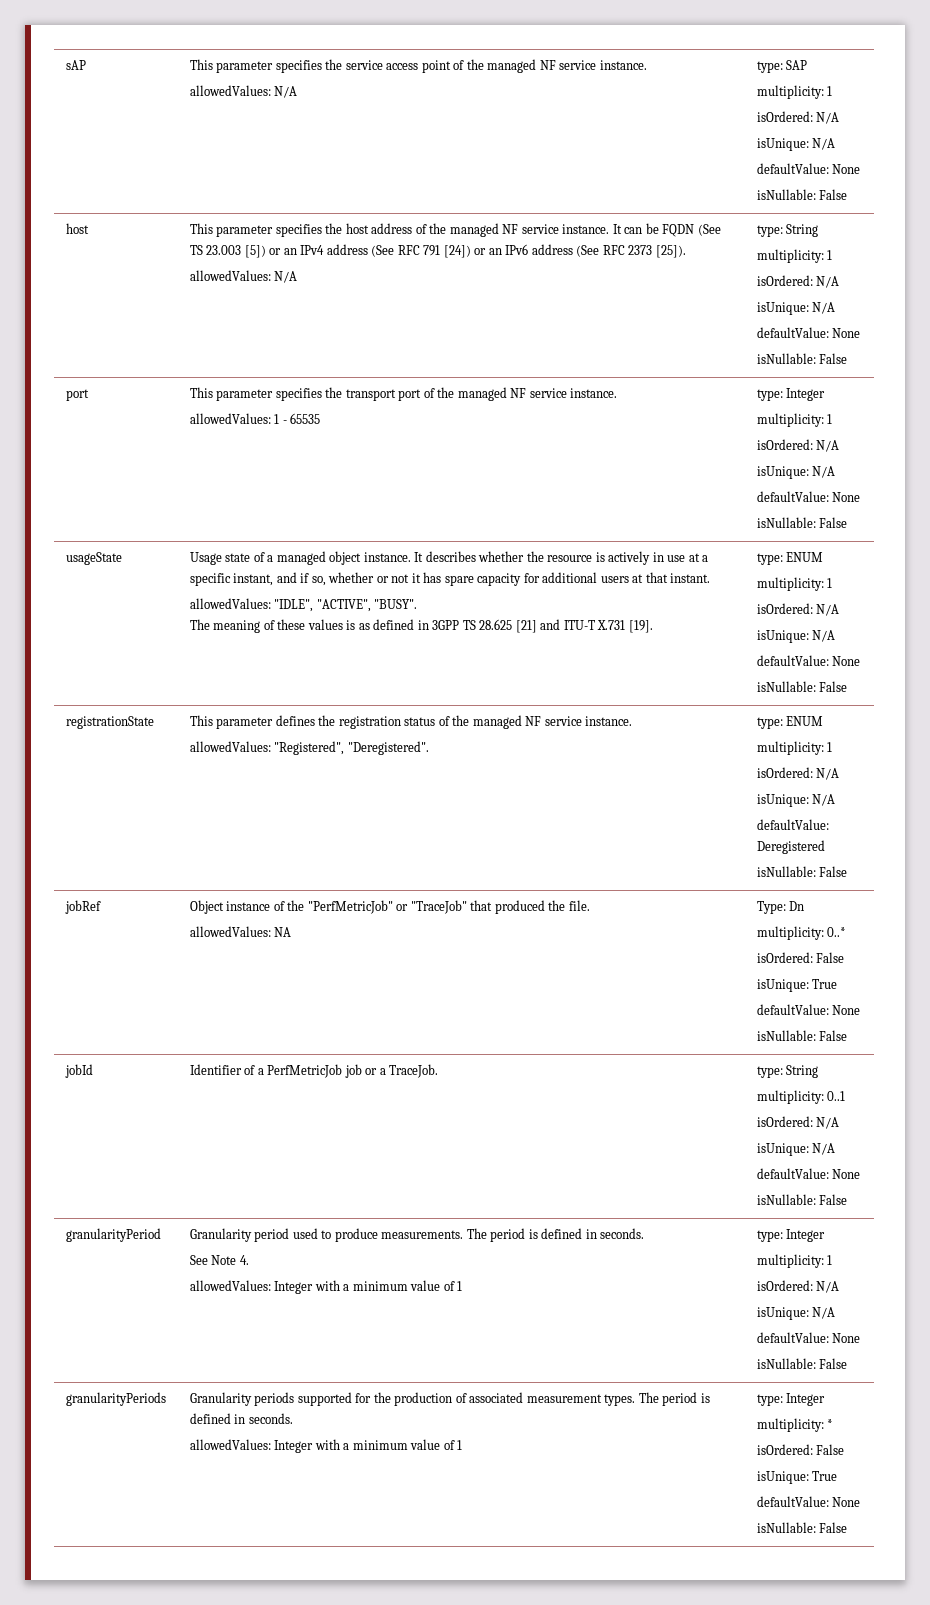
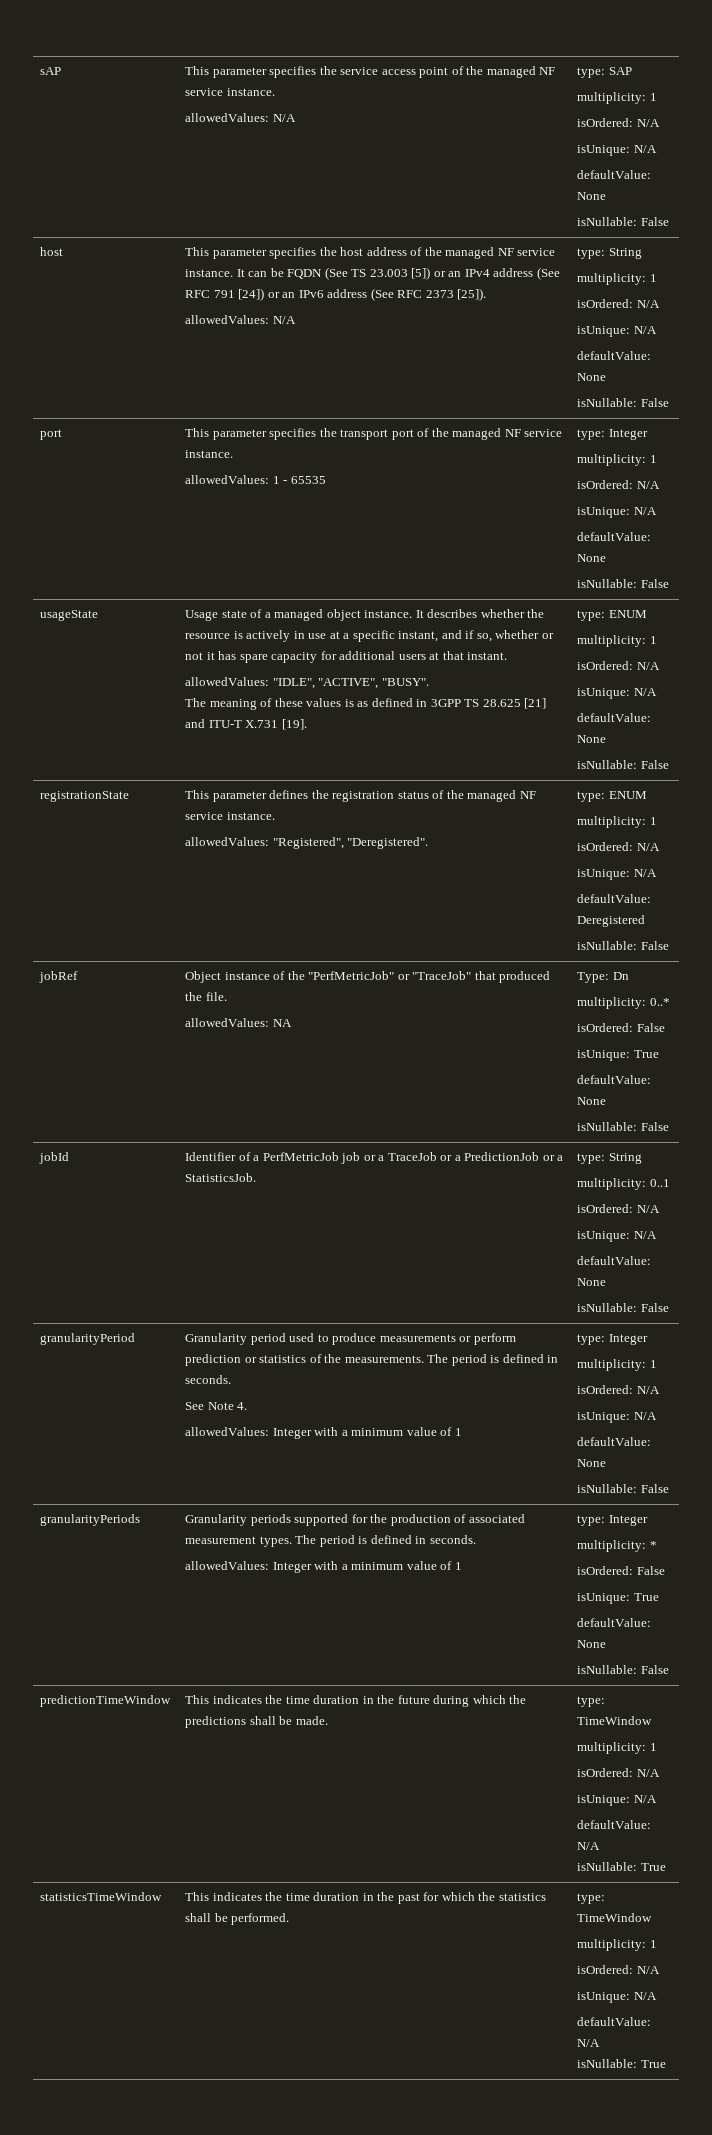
- jobId | Identifier of a PerfMetricJob job or a TraceJob. | type: String
+ jobId | Identifier of a PerfMetricJob job or a TraceJob or a PredictionJob or a StatisticsJob. | type: String
- Granularity period used to produce measurements.
+ Granularity period used to produce measurements or perform prediction or statistics of the measurements.
+ predictionTimeWindow | This indicates the time duration in the future during which the predictions shall be made. | type: TimeWindow
+ multiplicity: 1
+ isOrdered: N/A
+ isUnique: N/A
+ defaultValue: N/A
+ isNullable: True
+ statisticsTimeWindow | This indicates the time duration in the past for which the statistics shall be performed. | type: TimeWindow
+ multiplicity: 1
+ isOrdered: N/A
+ isUnique: N/A
+ defaultValue: N/A
+ isNullable: True

